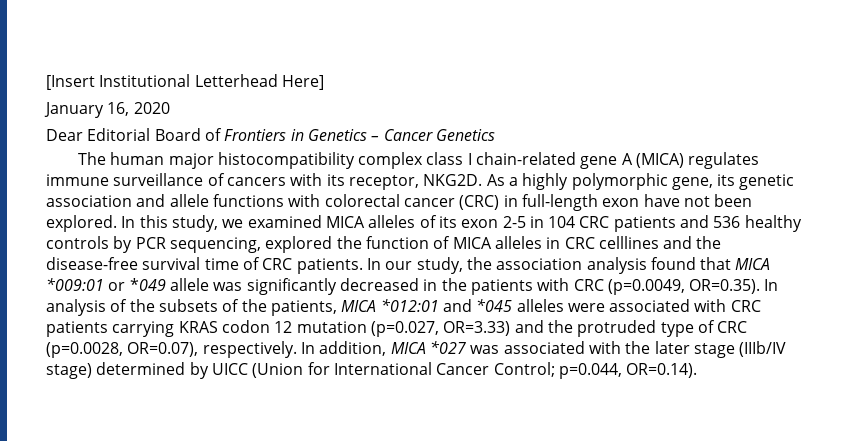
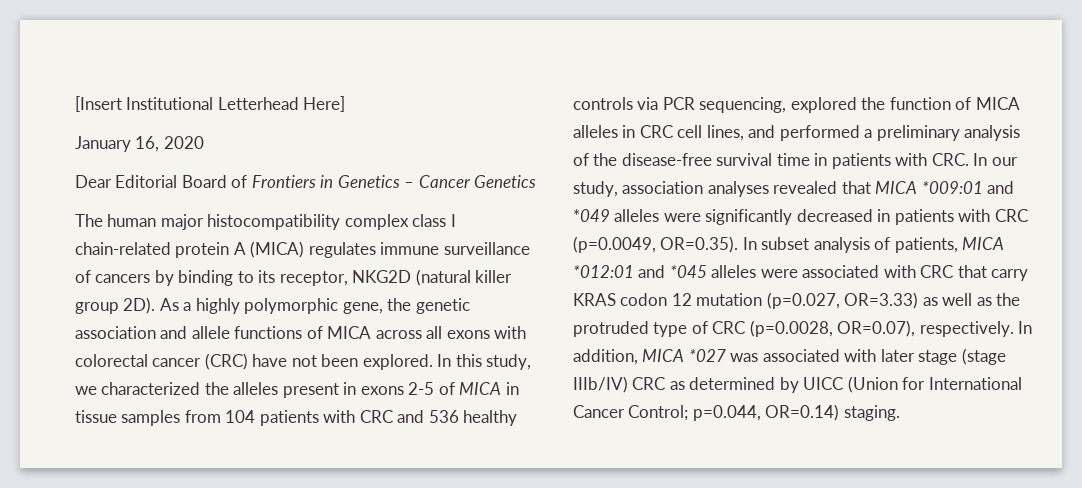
- The human major histocompatibility complex class I chain-related gene A (MICA) regulates immune surveillance of cancers with its receptor, NKG2D.
+ The human major histocompatibility complex class I chain-related protein A (MICA) regulates immune surveillance of cancers by binding to its receptor, NKG2D (natural killer group 2D).
- As a highly polymorphic gene, its genetic association and allele functions with colorectal cancer (CRC) in full-length exon have not been explored.
+ As a highly polymorphic gene, the genetic association and allele functions of MICA across all exons with colorectal cancer (CRC) have not been explored.
- In this study, we examined MICA alleles of its exon 2-5 in 104 CRC patients and 536 healthy controls by PCR sequencing, explored the function of MICA alleles in CRC celllines and the disease-free survival time of CRC patients. In our study, the association analysis found that MICA *009:01 or *049 allele was significantly decreased in the patients with CRC (p=0.0049, OR=0.35). In analysis of the subsets of the patients, MICA *012:01 and *045 alleles were associated with CRC patients carrying KRAS codon 12 mutation (p=0.027, OR=3.33) and the protruded type of CRC (p=0.0028, OR=0.07), respectively.
+ In this study, we characterized the alleles present in exons 2-5 of MICA in tissue samples from 104 patients with CRC and 536 healthy controls via PCR sequencing, explored the function of MICA alleles in CRC cell lines, and performed a preliminary analysis of the disease-free survival time in patients with CRC. In our study, association analyses revealed that MICA *009:01 and *049 alleles were significantly decreased in patients with CRC (p=0.0049, OR=0.35). In subset analysis of patients, MICA *012:01 and *045 alleles were associated with CRC that carry KRAS codon 12 mutation (p=0.027, OR=3.33) as well as the protruded type of CRC (p=0.0028, OR=0.07), respectively.
- In addition, MICA *027 was associated with the later stage (IIIb/IV stage) determined by UICC (Union for International Cancer Control; p=0.044, OR=0.14).
+ In addition, MICA *027 was associated with later stage (stage IIIb/IV) CRC as determined by UICC (Union for International Cancer Control; p=0.044, OR=0.14) staging.

